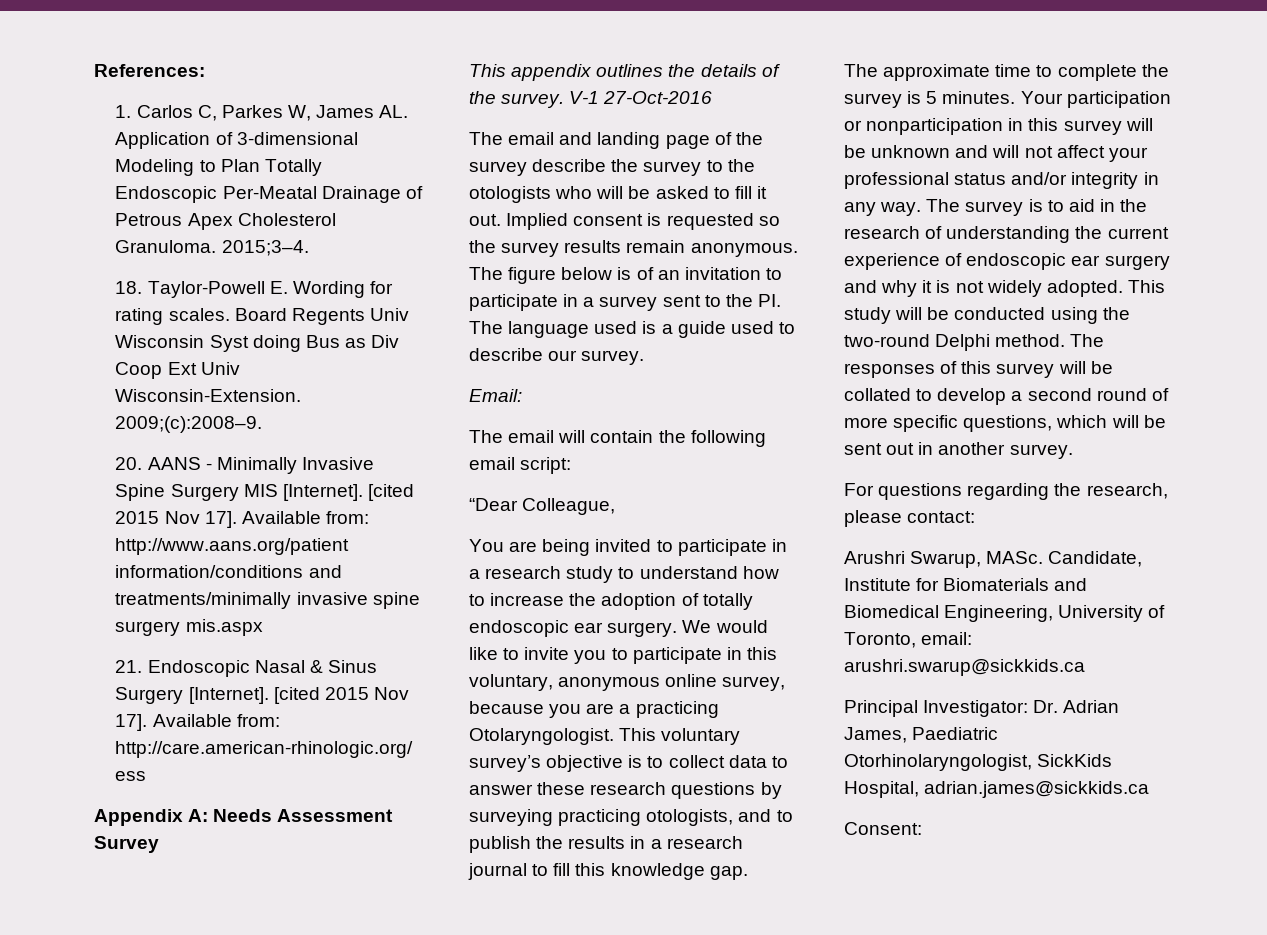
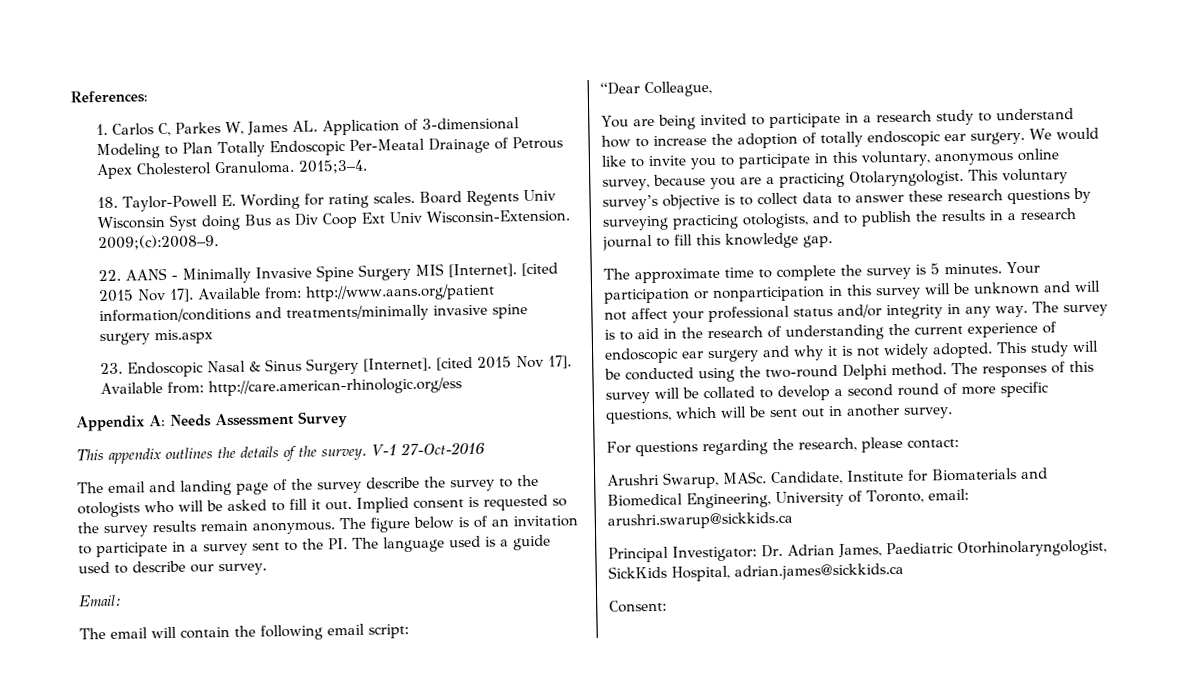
- 20. AANS - Minimally Invasive Spine Surgery MIS [Internet].
+ 22. AANS - Minimally Invasive Spine Surgery MIS [Internet].
- 21. Endoscopic Nasal & Sinus Surgery [Internet].
+ 23. Endoscopic Nasal & Sinus Surgery [Internet].

